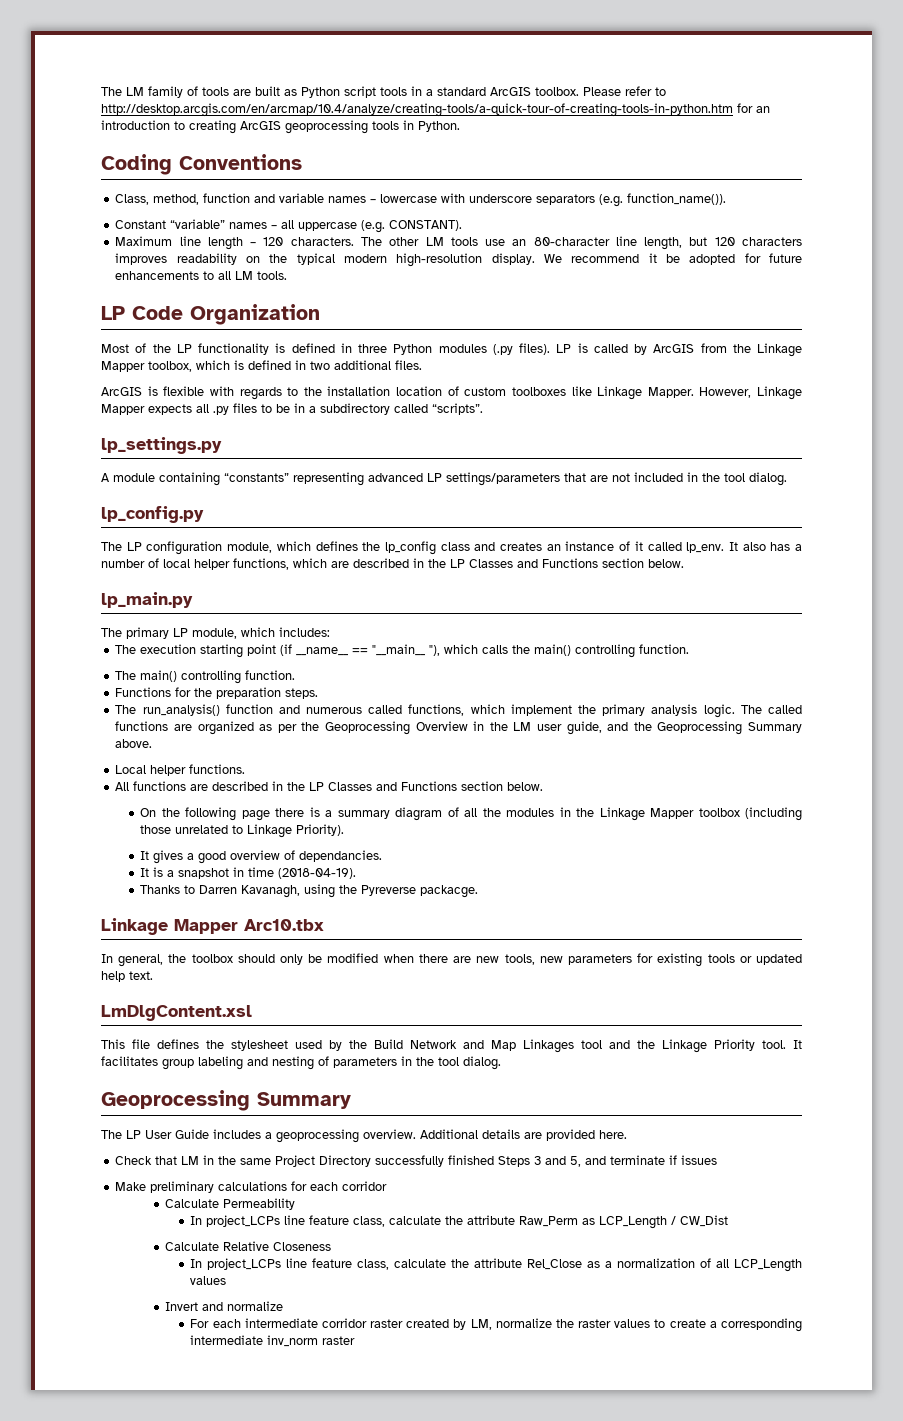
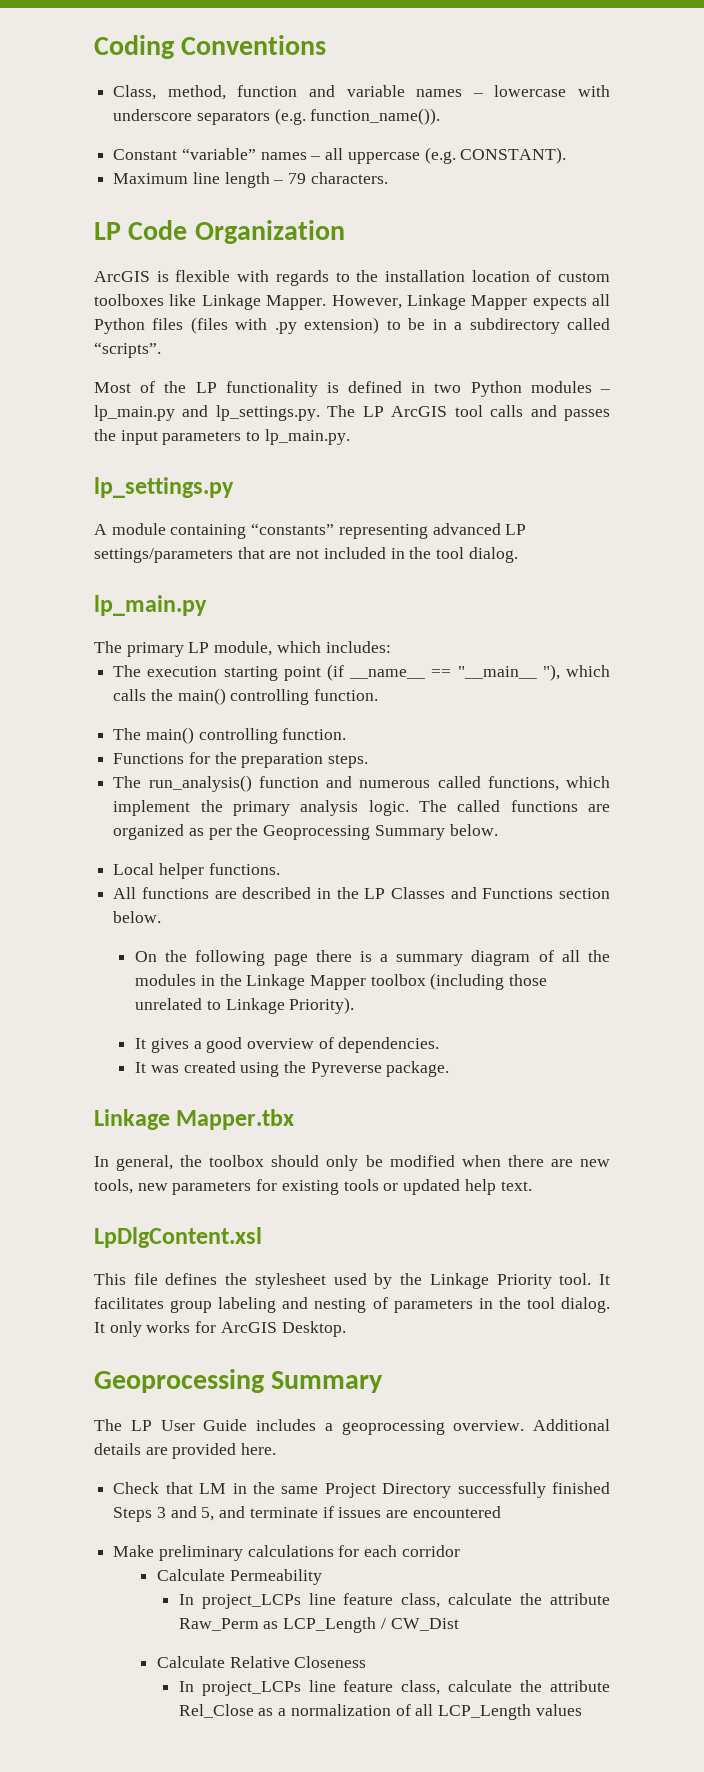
- The LM family of tools are built as Python script tools in a standard ArcGIS toolbox. Please refer to http://desktop.arcgis.com/en/arcmap/10.4/analyze/creating-tools/a-quick-tour-of-creating-tools-in-python.htm for an introduction to creating ArcGIS geoprocessing tools in Python.
- Maximum line length – 120 characters. The other LM tools use an 80-character line length, but 120 characters improves readability on the typical modern high-resolution display. We recommend it be adopted for future enhancements to all LM tools.
+ Maximum line length – 79 characters.
  LP Code Organization
- Most of the LP functionality is defined in three Python modules (.py files). LP is called by ArcGIS from the Linkage Mapper toolbox, which is defined in two additional files.
- However, Linkage Mapper expects all .py files to be in a subdirectory called “scripts”.
+ However, Linkage Mapper expects all Python files (files with .py extension) to be in a subdirectory called “scripts”.
+ Most of the LP functionality is defined in two Python modules – lp_main.py and lp_settings.py. The LP ArcGIS tool calls and passes the input parameters to lp_main.py.
- lp_config.py
- The LP configuration module, which defines the lp_config class and creates an instance of it called lp_env. It also has a number of local helper functions, which are described in the LP Classes and Functions section below.
- The called functions are organized as per the Geoprocessing Overview in the LM user guide, and the Geoprocessing Summary above.
+ The called functions are organized as per the Geoprocessing Summary below.
- It gives a good overview of dependancies.
- It is a snapshot in time (2018-04-19).
- Thanks to Darren Kavanagh, using the Pyreverse packacge.
- Linkage Mapper Arc10.tbx
+ It gives a good overview of dependencies.
+ It was created using the Pyreverse package.
+ Linkage Mapper.tbx
- LmDlgContent.xsl
+ LpDlgContent.xsl
- This file defines the stylesheet used by the Build Network and Map Linkages tool and the Linkage Priority tool.
+ This file defines the stylesheet used by the Linkage Priority tool.
+ It only works for ArcGIS Desktop.
- Check that LM in the same Project Directory successfully finished Steps 3 and 5, and terminate if issues
+ Check that LM in the same Project Directory successfully finished Steps 3 and 5, and terminate if issues are encountered
- Invert and normalize
- For each intermediate corridor raster created by LM, normalize the raster values to create a corresponding intermediate inv_norm raster

